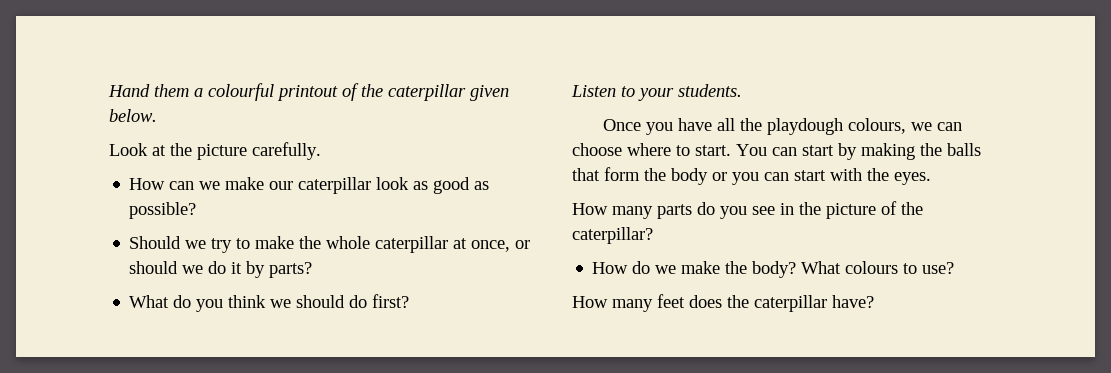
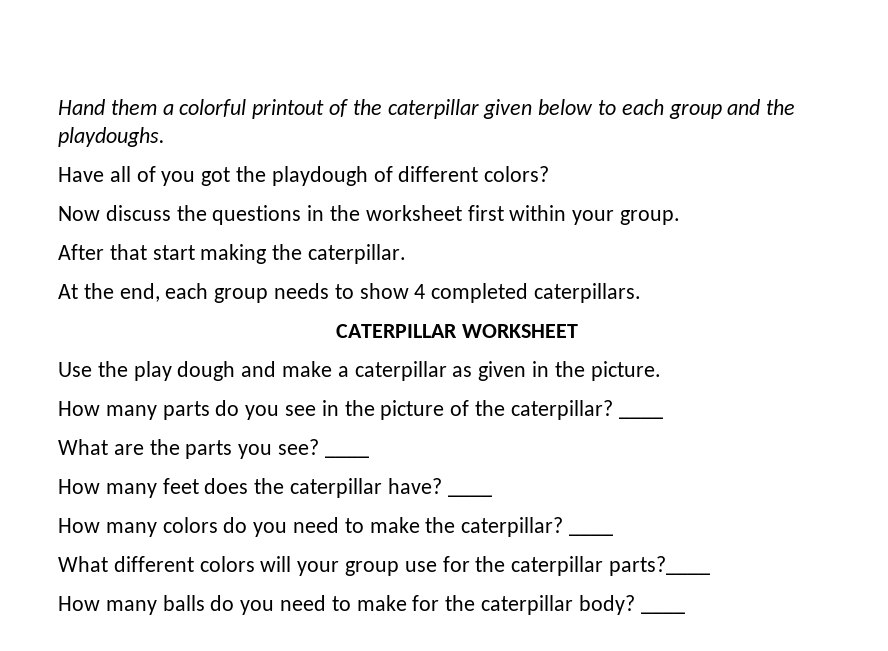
- Hand them a colourful printout of the caterpillar given below.
- Look at the picture carefully.
- How can we make our caterpillar look as good as possible?
- Should we try to make the whole caterpillar at once, or should we do it by parts?
- What do you think we should do first?
- Listen to your students.
- Once you have all the playdough colours, we can choose where to start. You can start by making the balls that form the body or you can start with the eyes.
+ Hand them a colorful printout of the caterpillar given below to each group and the playdoughs.
+ Have all of you got the playdough of different colors?
+ Now discuss the questions in the worksheet first within your group.
+ After that start making the caterpillar.
+ At the end, each group needs to show 4 completed caterpillars.
+ CATERPILLAR WORKSHEET
+ Use the play dough and make a caterpillar as given in the picture.
- How many parts do you see in the picture of the caterpillar?
- How do we make the body? What colours to use?
+ How many parts do you see in the picture of the caterpillar? ____
+ What are the parts you see? ____
- How many feet does the caterpillar have?
+ How many feet does the caterpillar have? ____
+ How many colors do you need to make the caterpillar? ____
+ What different colors will your group use for the caterpillar parts?____
+ How many balls do you need to make for the caterpillar body? ____

